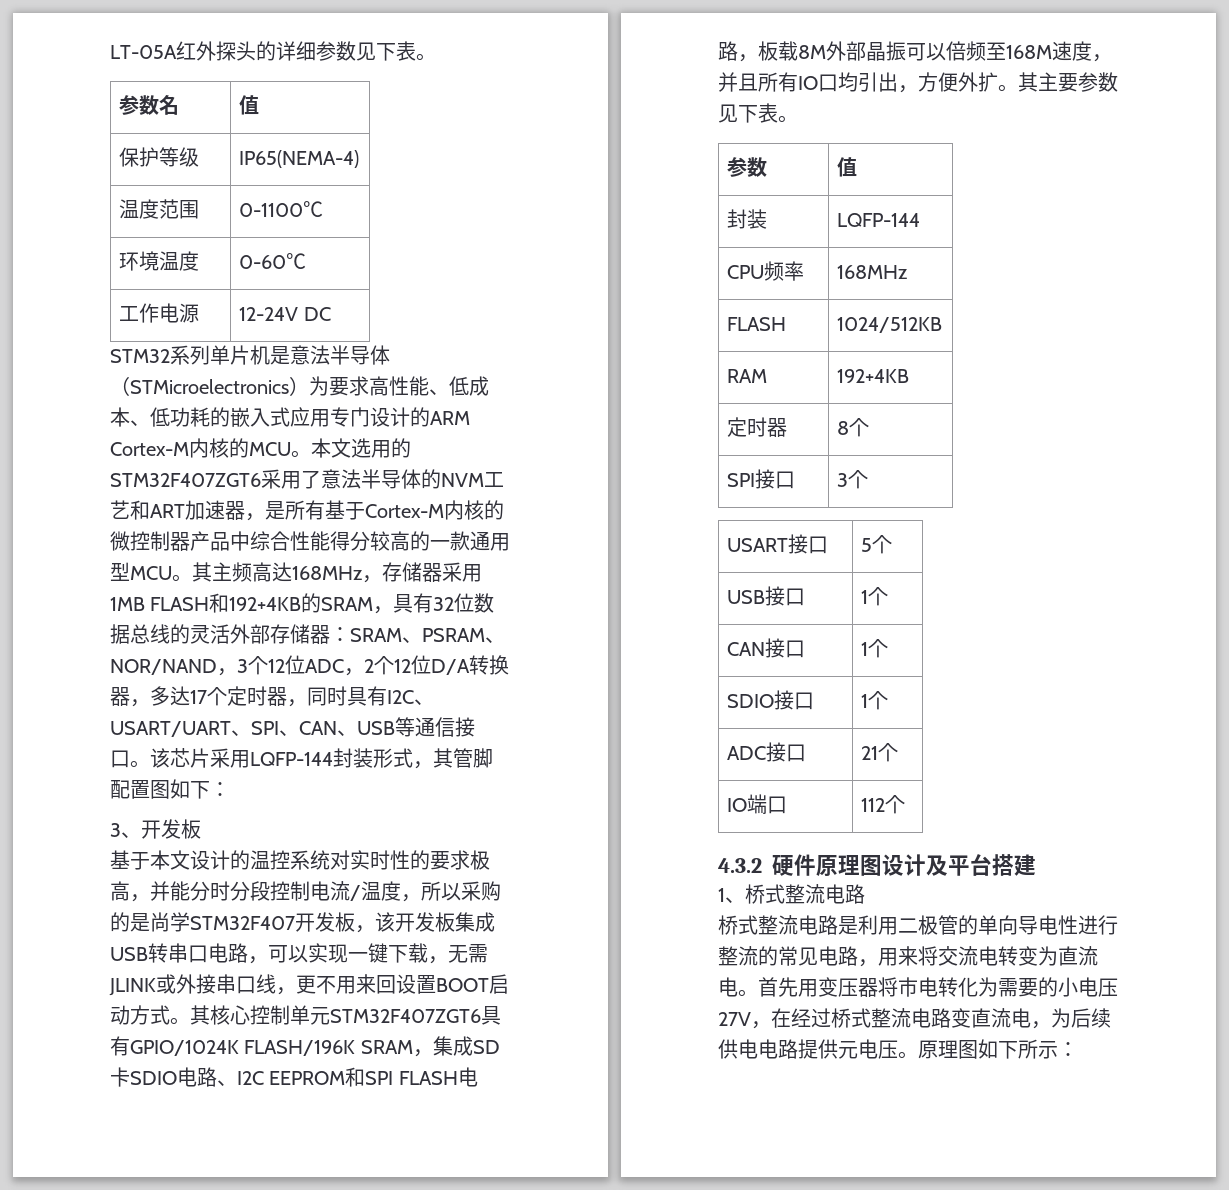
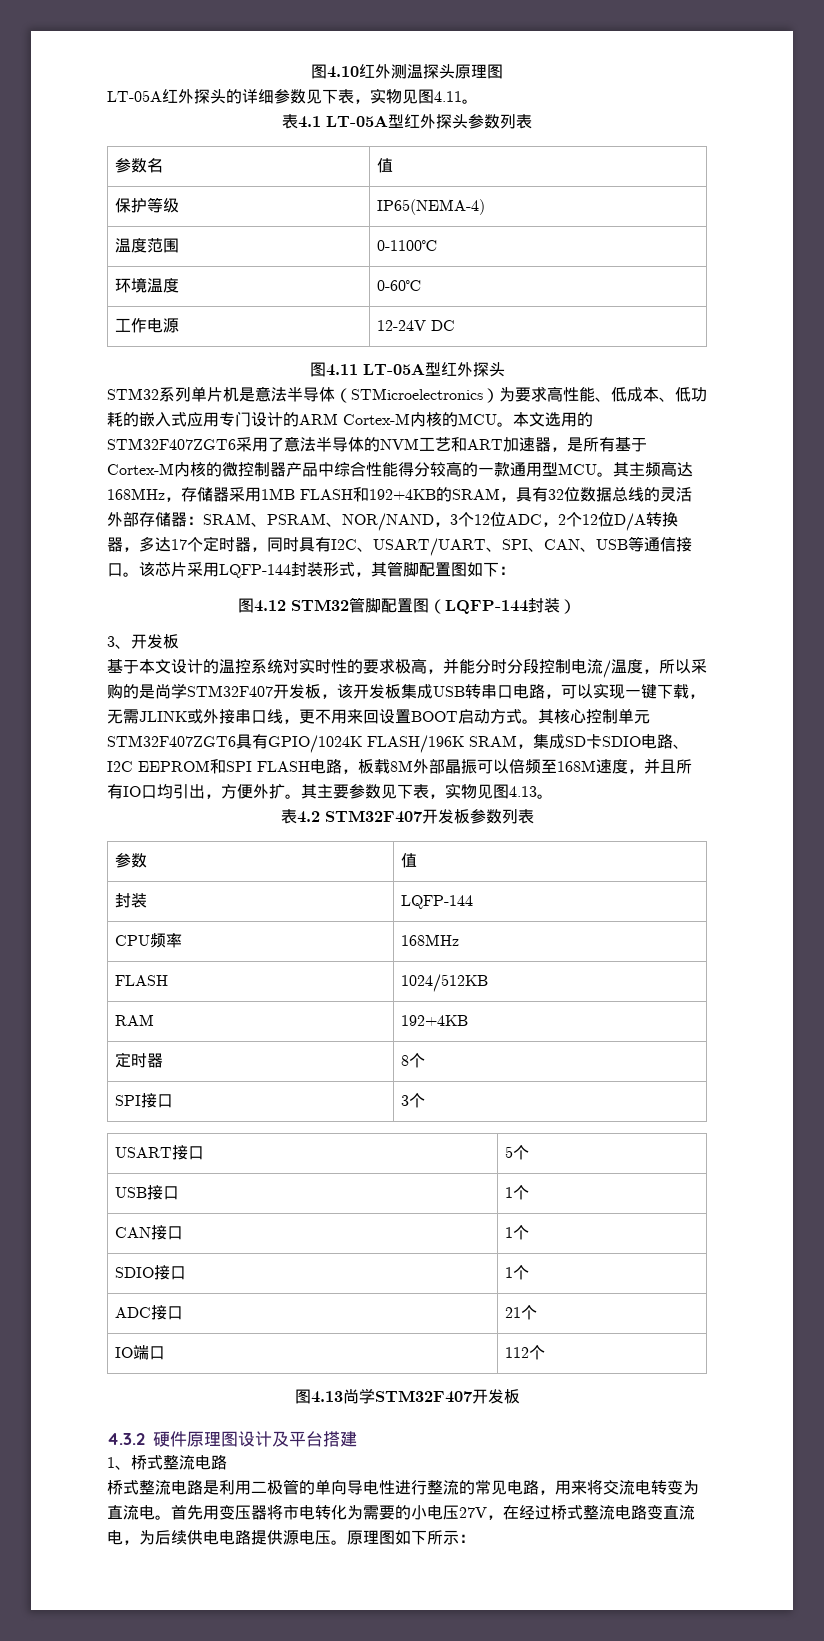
+ 图4.10红外测温探头原理图
- LT-05A红外探头的详细参数见下表。
+ LT-05A红外探头的详细参数见下表，实物见图4.11。
+ 表4.1 LT-05A型红外探头参数列表
+ 图4.11 LT-05A型红外探头
+ 图4.12 STM32管脚配置图（LQFP-144封装）
- 其主要参数见下表。
+ 其主要参数见下表，实物见图4.13。
+ 表4.2 STM32F407开发板参数列表
+ 图4.13尚学STM32F407开发板
- 首先用变压器将市电转化为需要的小电压27V，在经过桥式整流电路变直流电，为后续供电电路提供元电压。
+ 首先用变压器将市电转化为需要的小电压27V，在经过桥式整流电路变直流电，为后续供电电路提供源电压。

